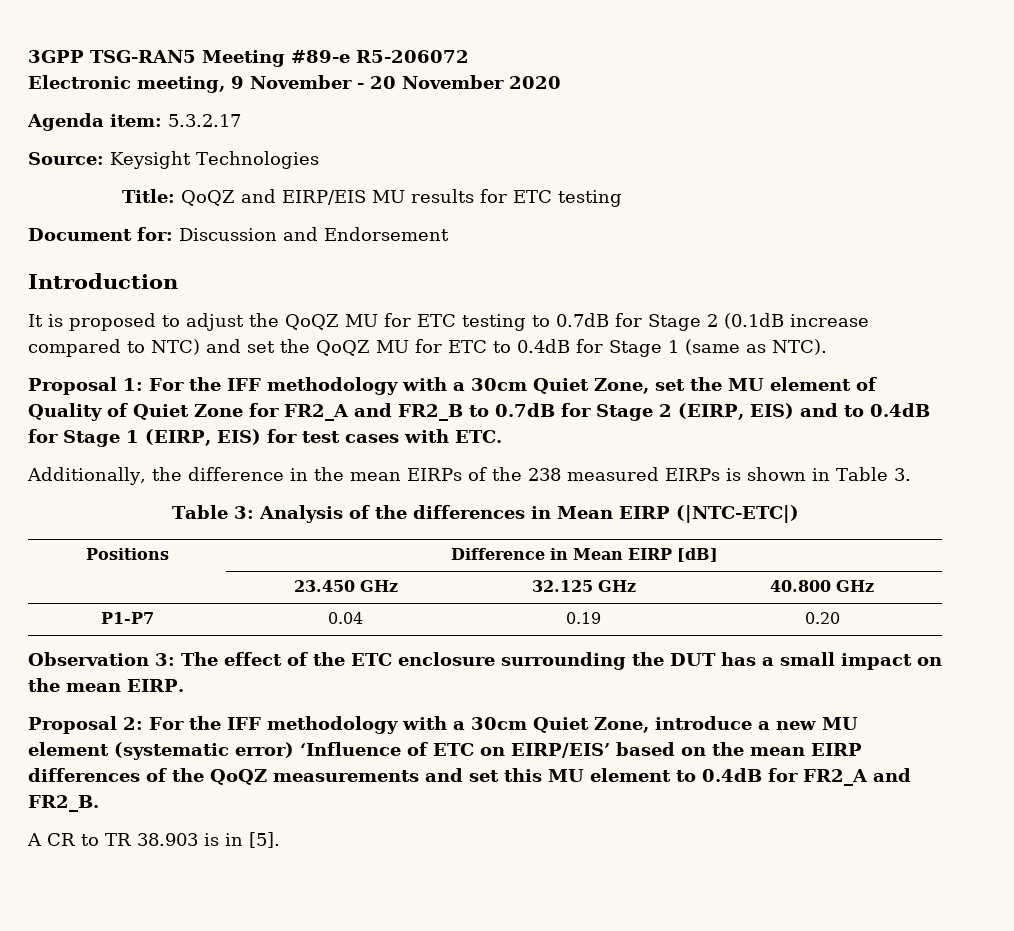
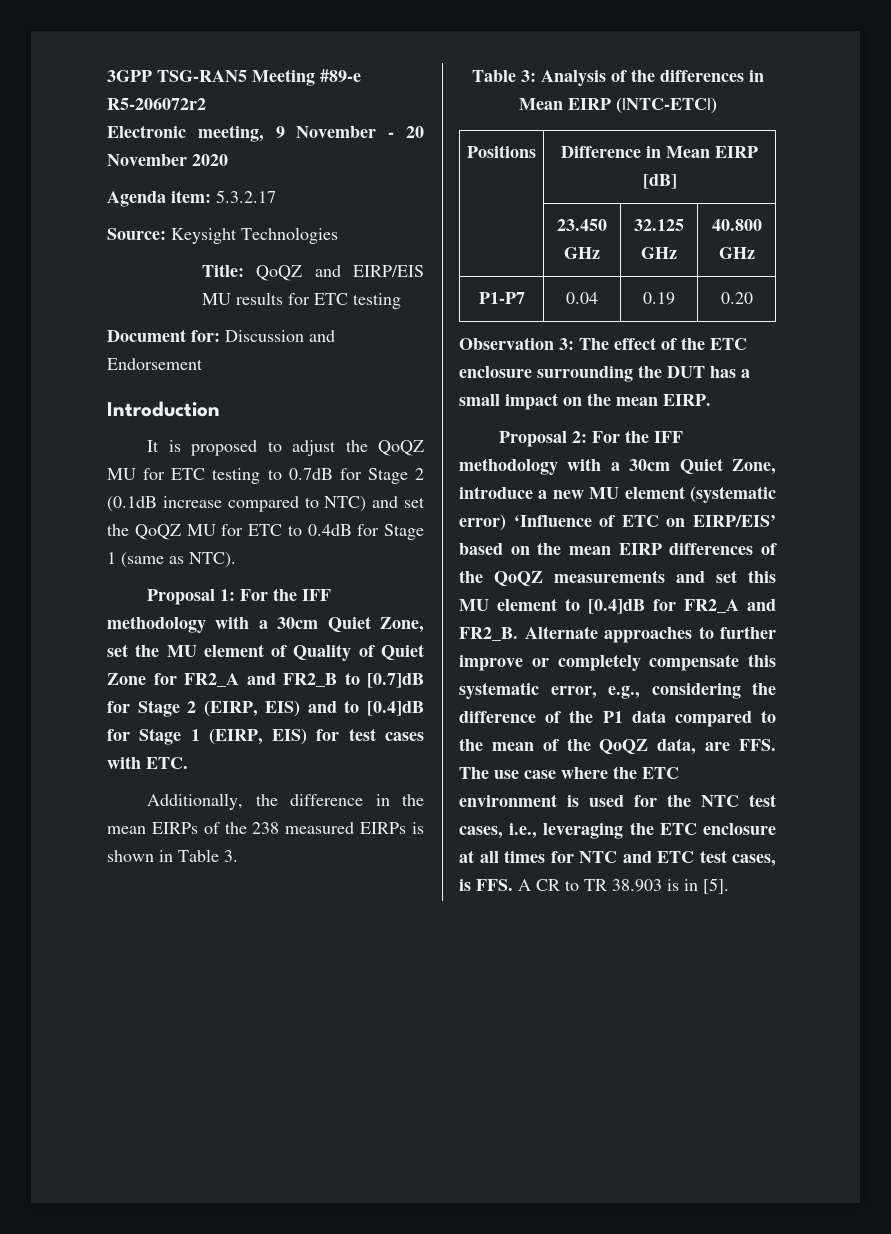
- 3GPP TSG-RAN5 Meeting #89-e R5-206072
+ 3GPP TSG-RAN5 Meeting #89-e R5-206072r2
- Proposal 1: For the IFF methodology with a 30cm Quiet Zone, set the MU element of Quality of Quiet Zone for FR2_A and FR2_B to 0.7dB for Stage 2 (EIRP, EIS) and to 0.4dB for Stage 1 (EIRP, EIS) for test cases with ETC.
+ Proposal 1: For the IFF methodology with a 30cm Quiet Zone, set the MU element of Quality of Quiet Zone for FR2_A and FR2_B to [0.7]dB for Stage 2 (EIRP, EIS) and to [0.4]dB for Stage 1 (EIRP, EIS) for test cases with ETC.
- Proposal 2: For the IFF methodology with a 30cm Quiet Zone, introduce a new MU element (systematic error) ‘Influence of ETC on EIRP/EIS’ based on the mean EIRP differences of the QoQZ measurements and set this MU element to 0.4dB for FR2_A and FR2_B.
- A CR to TR 38.903 is in [5].
+ Proposal 2: For the IFF methodology with a 30cm Quiet Zone, introduce a new MU element (systematic error) ‘Influence of ETC on EIRP/EIS’ based on the mean EIRP differences of the QoQZ measurements and set this MU element to [0.4]dB for FR2_A and FR2_B. Alternate approaches to further improve or completely compensate this systematic error, e.g., considering the difference of the P1 data compared to the mean of the QoQZ data, are FFS. The use case where the ETC environment is used for the NTC test cases, i.e., leveraging the ETC enclosure at all times for NTC and ETC test cases, is FFS. A CR to TR 38.903 is in [5].

